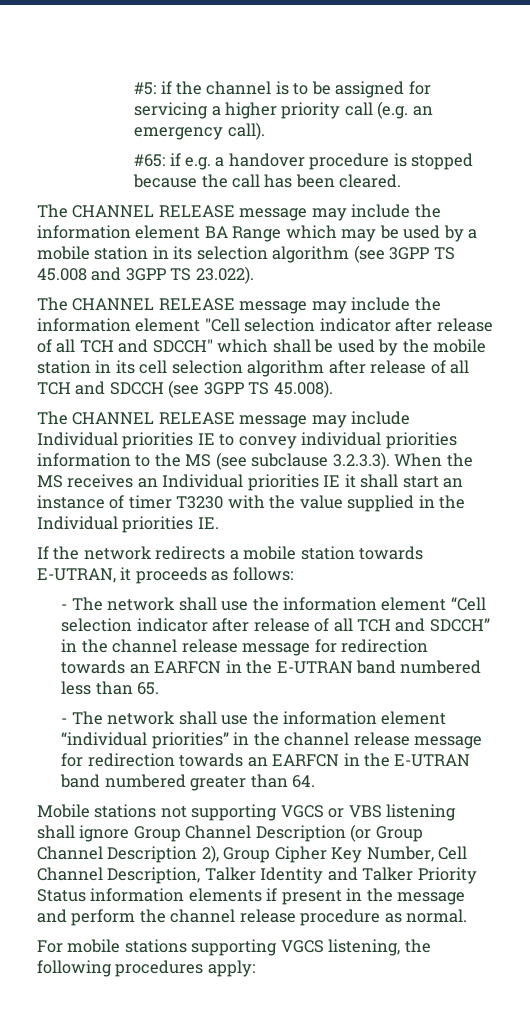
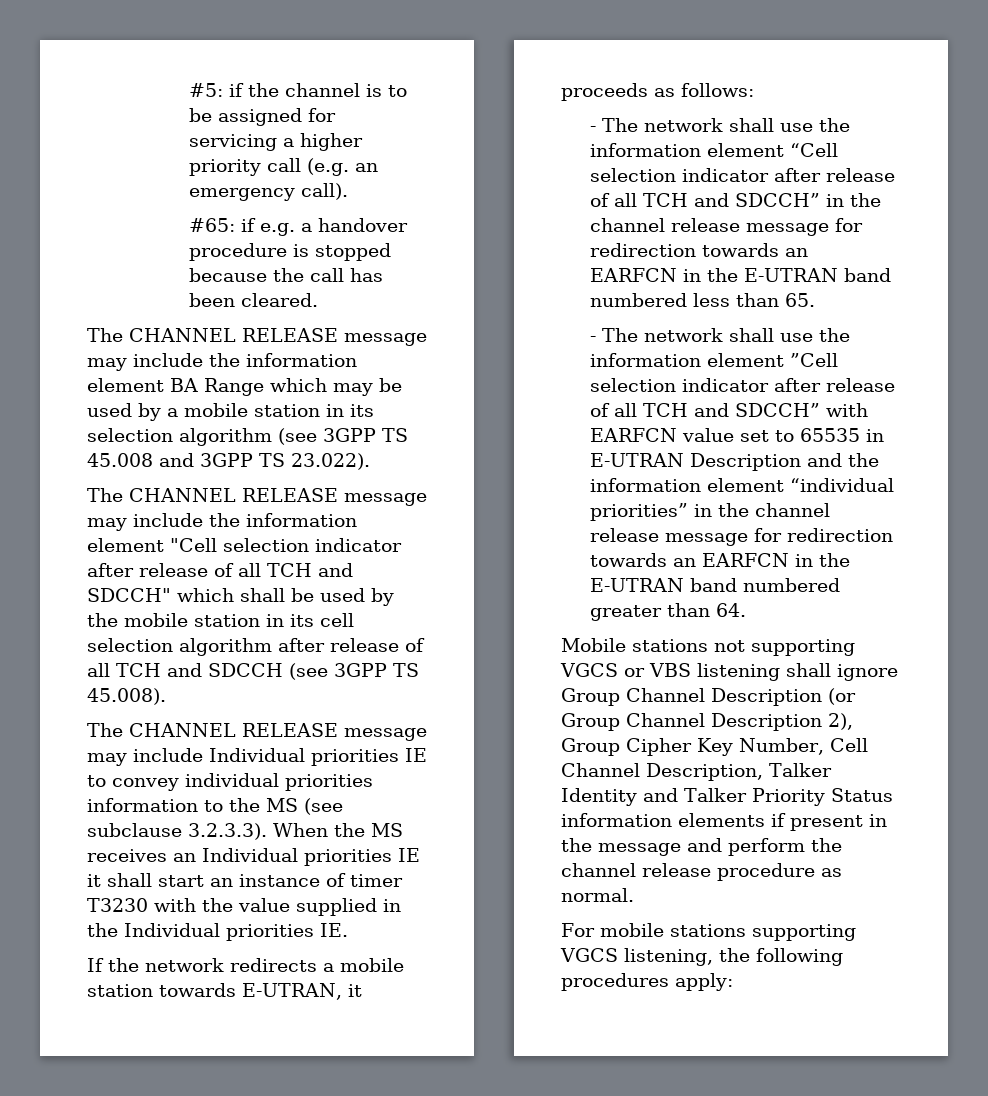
- - The network shall use the information element “individual priorities” in the channel release message for redirection towards an EARFCN in the E-UTRAN band numbered greater than 64.
+ - The network shall use the information element ”Cell selection indicator after release of all TCH and SDCCH” with EARFCN value set to 65535 in E-UTRAN Description and the information element “individual priorities” in the channel release message for redirection towards an EARFCN in the E-UTRAN band numbered greater than 64.

